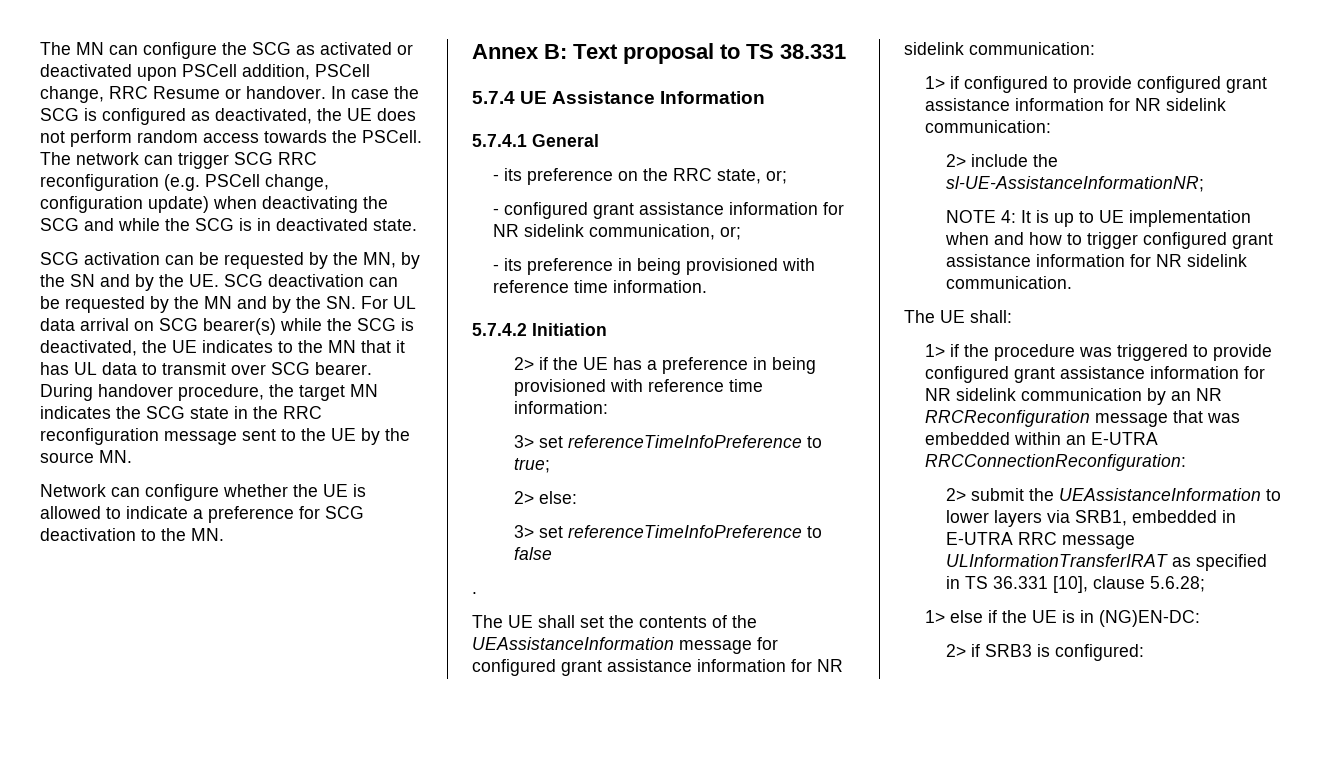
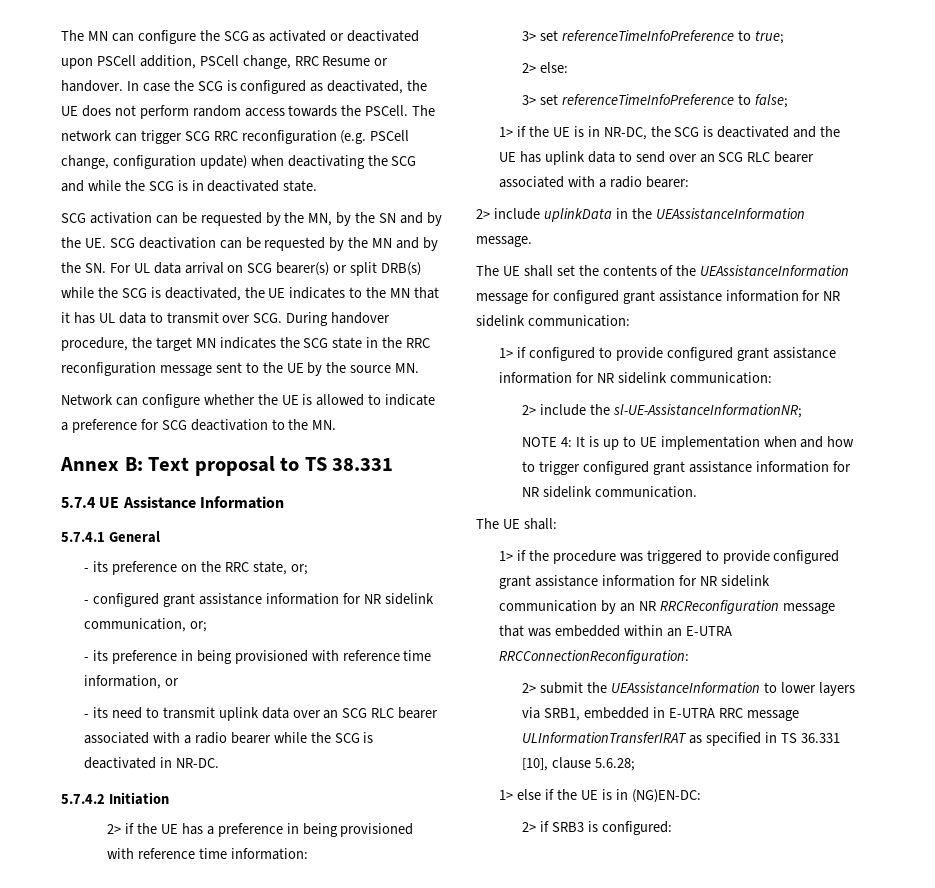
- SCG activation can be requested by the MN, by the SN and by the UE. SCG deactivation can be requested by the MN and by the SN. For UL data arrival on SCG bearer(s) while the SCG is deactivated, the UE indicates to the MN that it has UL data to transmit over SCG bearer. During handover procedure, the target MN indicates the SCG state in the RRC reconfiguration message sent to the UE by the source MN.
+ SCG activation can be requested by the MN, by the SN and by the UE. SCG deactivation can be requested by the MN and by the SN. For UL data arrival on SCG bearer(s) or split DRB(s) while the SCG is deactivated, the UE indicates to the MN that it has UL data to transmit over SCG. During handover procedure, the target MN indicates the SCG state in the RRC reconfiguration message sent to the UE by the source MN.
- - its preference in being provisioned with reference time information.
+ - its preference in being provisioned with reference time information, or
+ - its need to transmit uplink data over an SCG RLC bearer associated with a radio bearer while the SCG is deactivated in NR-DC.
- 3> set referenceTimeInfoPreference to false
- .
+ 3> set referenceTimeInfoPreference to false;
+ 1> if the UE is in NR-DC, the SCG is deactivated and the UE has uplink data to send over an SCG RLC bearer associated with a radio bearer:
+ 2> include uplinkData in the UEAssistanceInformation message.

